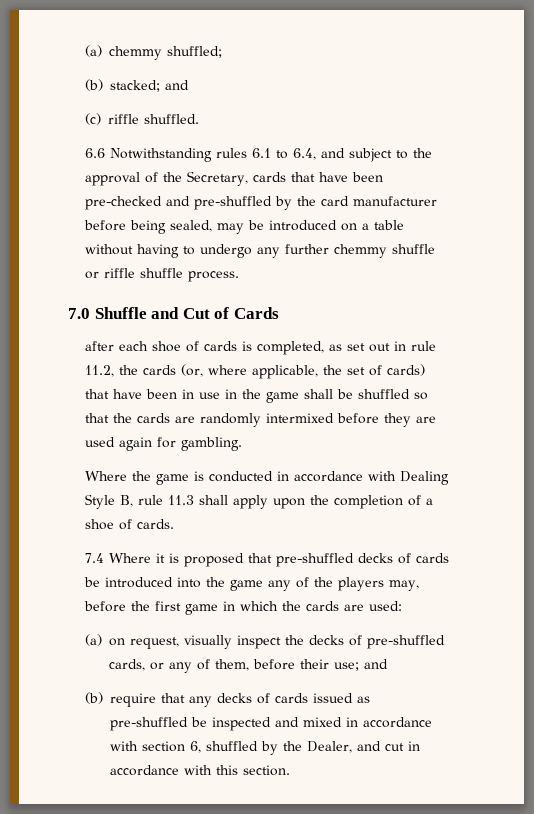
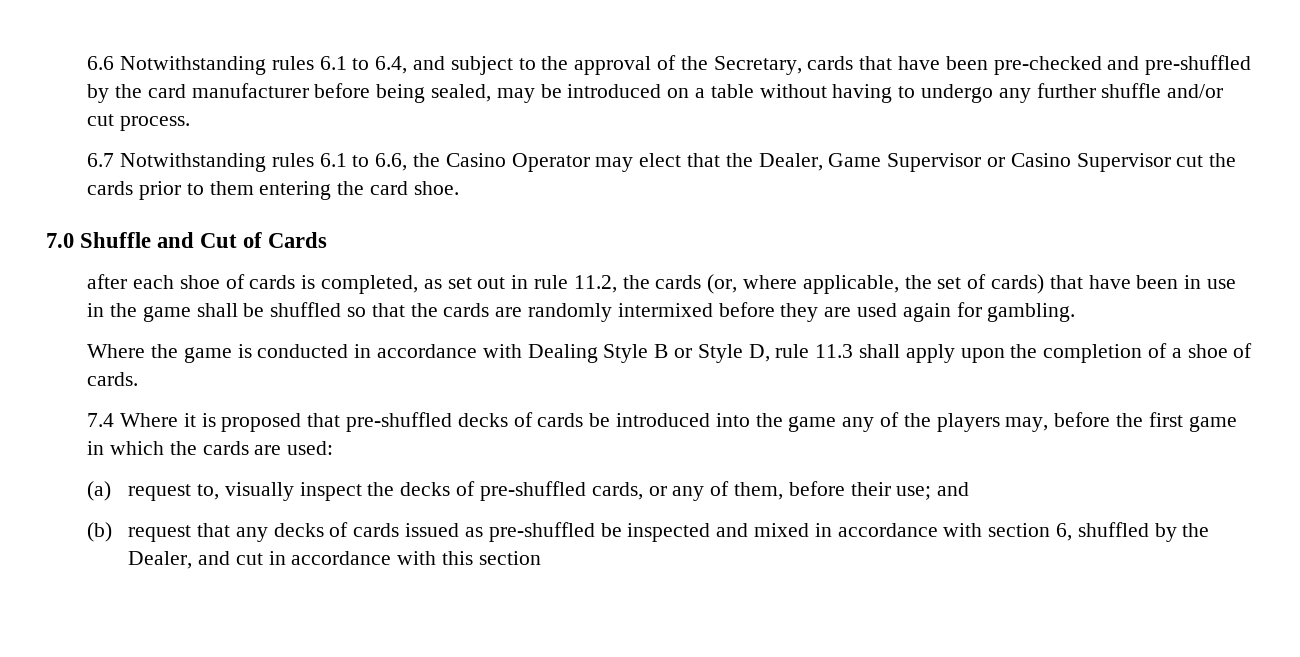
- (a) chemmy shuffled;
- (b) stacked; and
- (c) riffle shuffled.
- 6.6 Notwithstanding rules 6.1 to 6.4, and subject to the approval of the Secretary, cards that have been pre-checked and pre-shuffled by the card manufacturer before being sealed, may be introduced on a table without having to undergo any further chemmy shuffle or riffle shuffle process.
+ 6.6 Notwithstanding rules 6.1 to 6.4, and subject to the approval of the Secretary, cards that have been pre-checked and pre-shuffled by the card manufacturer before being sealed, may be introduced on a table without having to undergo any further shuffle and/or cut process.
+ 6.7 Notwithstanding rules 6.1 to 6.6, the Casino Operator may elect that the Dealer, Game Supervisor or Casino Supervisor cut the cards prior to them entering the card shoe.
- Where the game is conducted in accordance with Dealing Style B, rule 11.3 shall apply upon the completion of a shoe of cards.
+ Where the game is conducted in accordance with Dealing Style B or Style D, rule 11.3 shall apply upon the completion of a shoe of cards.
- (a) on request, visually inspect the decks of pre-shuffled cards, or any of them, before their use; and
+ (a) request to, visually inspect the decks of pre-shuffled cards, or any of them, before their use; and
- (b) require that any decks of cards issued as pre-shuffled be inspected and mixed in accordance with section 6, shuffled by the Dealer, and cut in accordance with this section.
+ (b) request that any decks of cards issued as pre-shuffled be inspected and mixed in accordance with section 6, shuffled by the Dealer, and cut in accordance with this section

